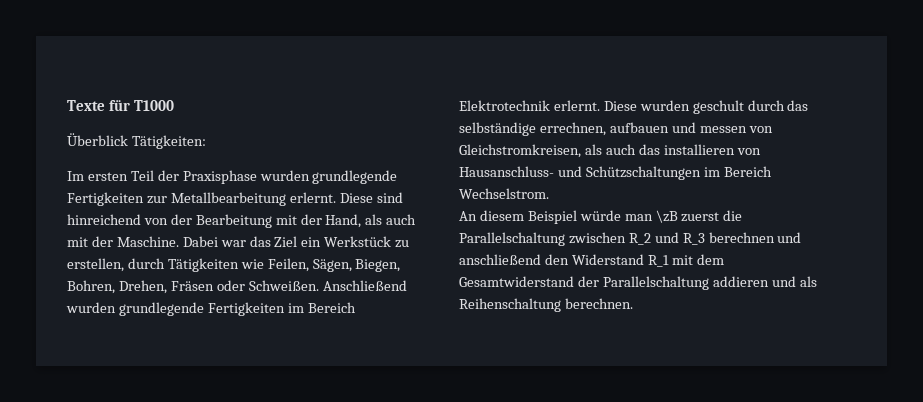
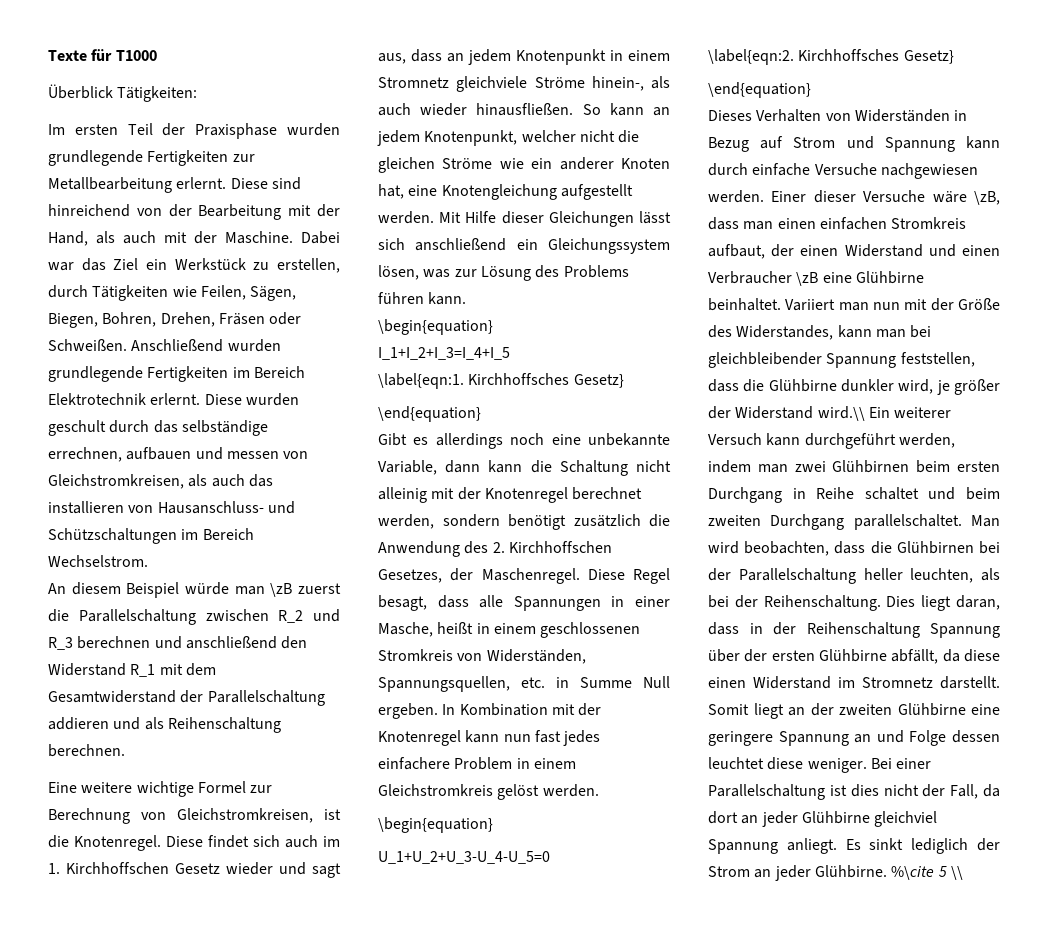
+ Eine weitere wichtige Formel zur Berechnung von Gleichstromkreisen, ist die Knotenregel. Diese findet sich auch im 1. Kirchhoffschen Gesetz wieder und sagt aus, dass an jedem Knotenpunkt in einem Stromnetz gleichviele Ströme hinein-, als auch wieder hinausfließen. So kann an jedem Knotenpunkt, welcher nicht die gleichen Ströme wie ein anderer Knoten hat, eine Knotengleichung aufgestellt werden. Mit Hilfe dieser Gleichungen lässt sich anschließend ein Gleichungssystem lösen, was zur Lösung des Problems führen kann.
+ \begin{equation}
+ I_1+I_2+I_3=I_4+I_5
+ \label{eqn:1. Kirchhoffsches Gesetz}
+ \end{equation}
+ Gibt es allerdings noch eine unbekannte Variable, dann kann die Schaltung nicht alleinig mit der Knotenregel berechnet werden, sondern benötigt zusätzlich die Anwendung des 2. Kirchhoffschen Gesetzes, der Maschenregel. Diese Regel besagt, dass alle Spannungen in einer Masche, heißt in einem geschlossenen Stromkreis von Widerständen, Spannungsquellen, etc. in Summe Null ergeben. In Kombination mit der Knotenregel kann nun fast jedes einfachere Problem in einem Gleichstromkreis gelöst werden.
+ \begin{equation}
+ U_1+U_2+U_3-U_4-U_5=0
+ \label{eqn:2. Kirchhoffsches Gesetz}
+ \end{equation}
+ Dieses Verhalten von Widerständen in Bezug auf Strom und Spannung kann durch einfache Versuche nachgewiesen werden. Einer dieser Versuche wäre \zB, dass man einen einfachen Stromkreis aufbaut, der einen Widerstand und einen Verbraucher \zB eine Glühbirne beinhaltet. Variiert man nun mit der Größe des Widerstandes, kann man bei gleichbleibender Spannung feststellen, dass die Glühbirne dunkler wird, je größer der Widerstand wird.\\ Ein weiterer Versuch kann durchgeführt werden, indem man zwei Glühbirnen beim ersten Durchgang in Reihe schaltet und beim zweiten Durchgang parallelschaltet. Man wird beobachten, dass die Glühbirnen bei der Parallelschaltung heller leuchten, als bei der Reihenschaltung. Dies liegt daran, dass in der Reihenschaltung Spannung über der ersten Glühbirne abfällt, da diese einen Widerstand im Stromnetz darstellt. Somit liegt an der zweiten Glühbirne eine geringere Spannung an und Folge dessen leuchtet diese weniger. Bei einer Parallelschaltung ist dies nicht der Fall, da dort an jeder Glühbirne gleichviel Spannung anliegt. Es sinkt lediglich der Strom an jeder Glühbirne. %\cite 5 \\

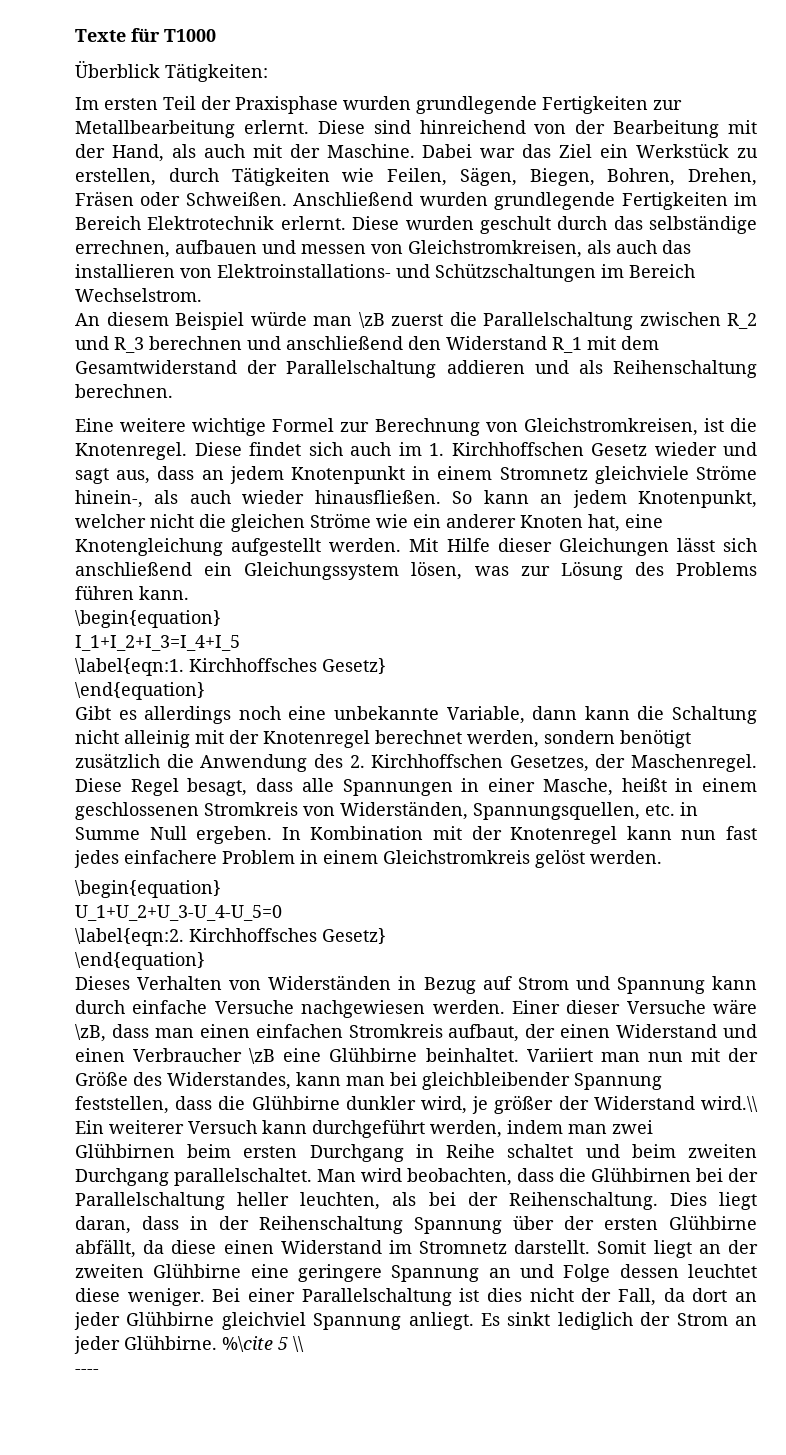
- Diese wurden geschult durch das selbständige errechnen, aufbauen und messen von Gleichstromkreisen, als auch das installieren von Hausanschluss- und Schützschaltungen im Bereich Wechselstrom.
+ Diese wurden geschult durch das selbständige errechnen, aufbauen und messen von Gleichstromkreisen, als auch das installieren von Elektroinstallations- und Schützschaltungen im Bereich Wechselstrom.
+ ----

